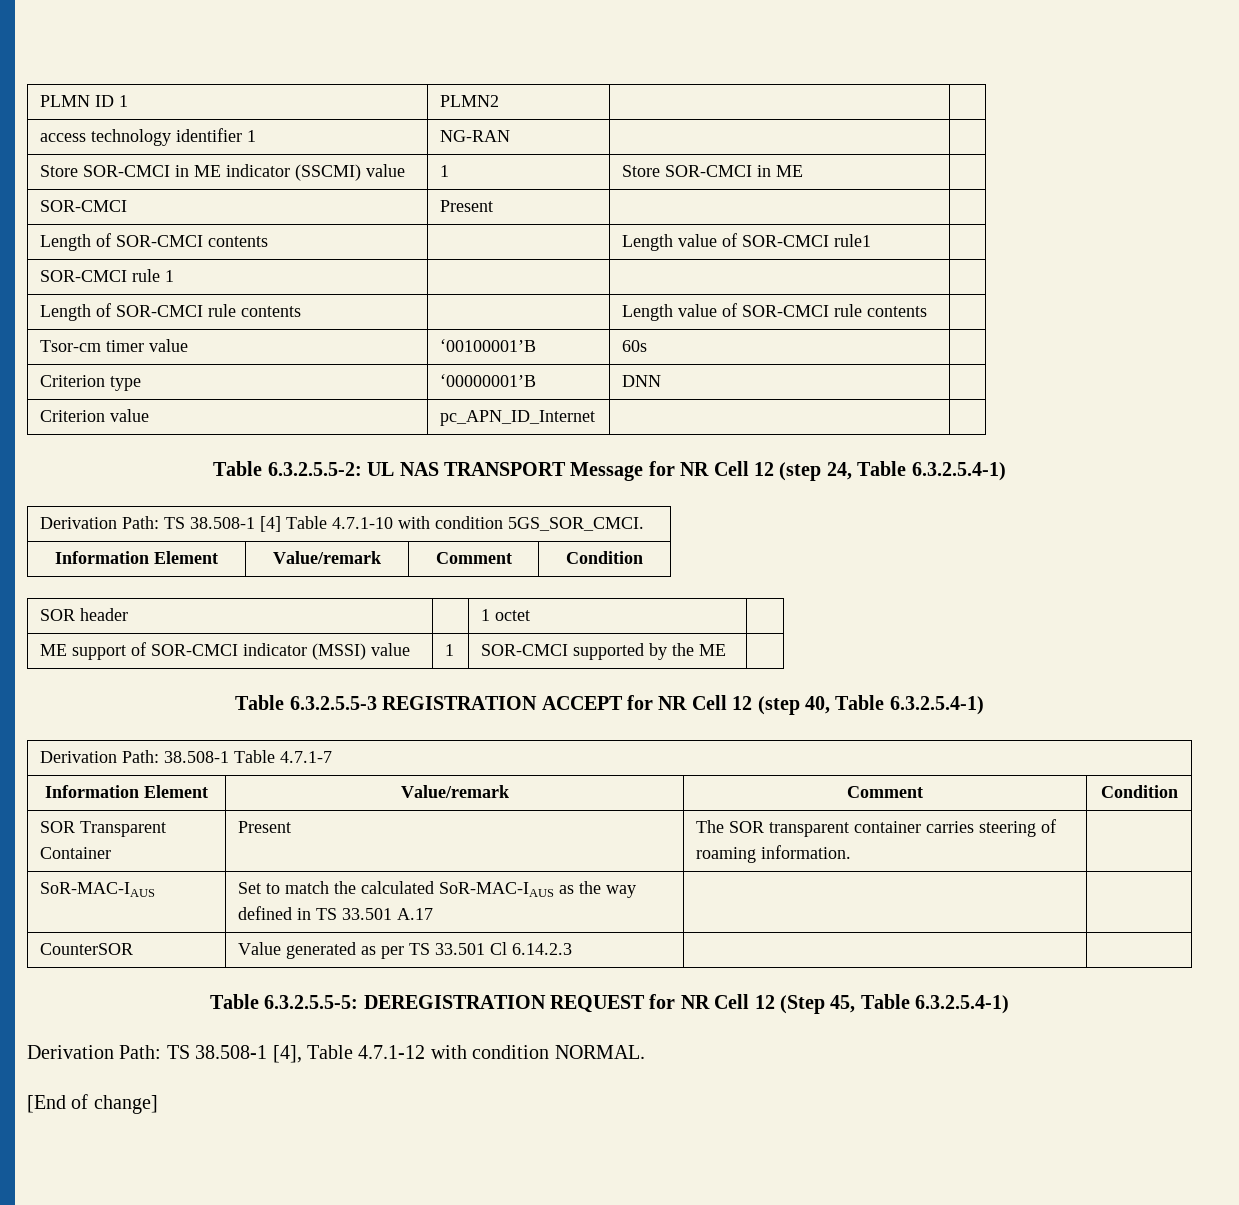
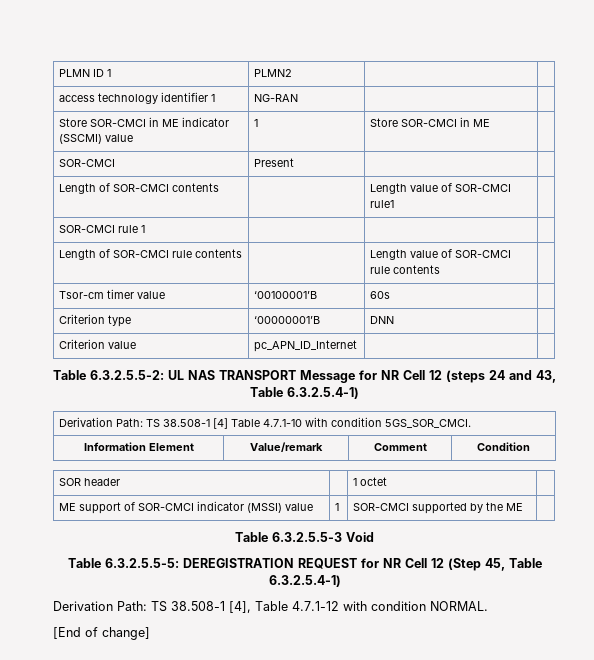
- Table 6.3.2.5.5-2: UL NAS TRANSPORT Message for NR Cell 12 (step 24, Table 6.3.2.5.4-1)
+ Table 6.3.2.5.5-2: UL NAS TRANSPORT Message for NR Cell 12 (steps 24 and 43, Table 6.3.2.5.4-1)
- Table 6.3.2.5.5-3 REGISTRATION ACCEPT for NR Cell 12 (step 40, Table 6.3.2.5.4-1)
- Derivation Path: 38.508-1 Table 4.7.1-7
- Information Element | Value/remark | Comment | Condition
- SOR Transparent Container | Present | The SOR transparent container carries steering of roaming information. |
- SoR-MAC-IAUS | Set to match the calculated SoR-MAC-IAUS as the way defined in TS 33.501 A.17 | |
- CounterSOR | Value generated as per TS 33.501 Cl 6.14.2.3 | |
+ Table 6.3.2.5.5-3 Void

